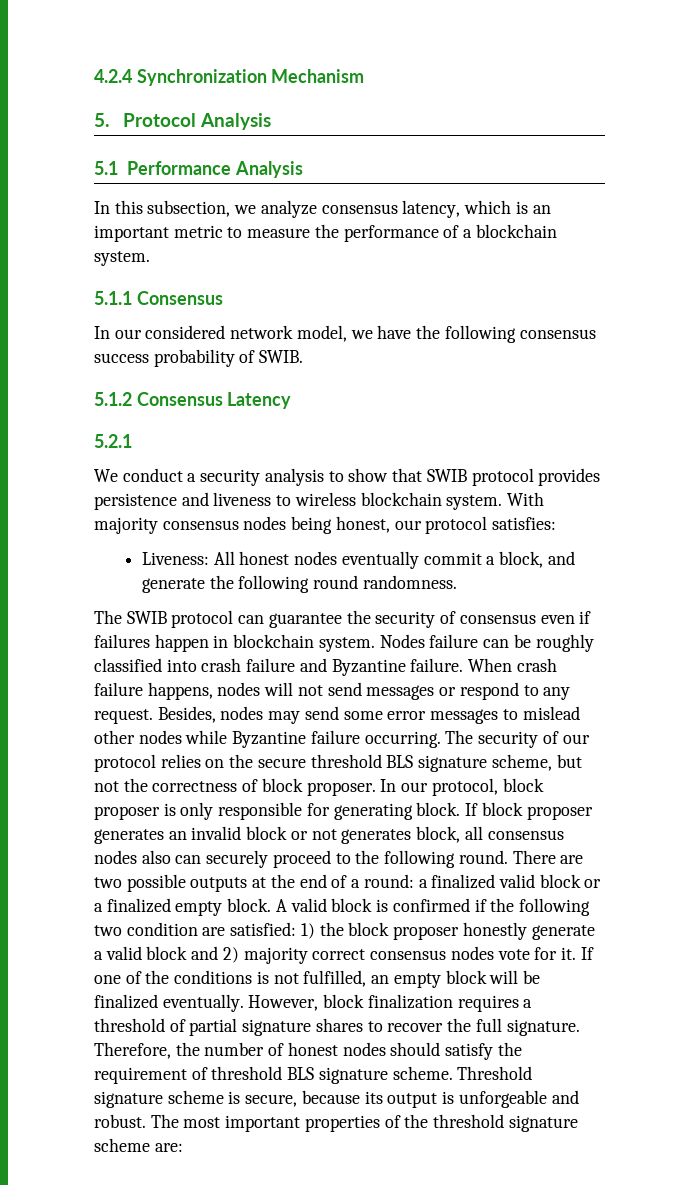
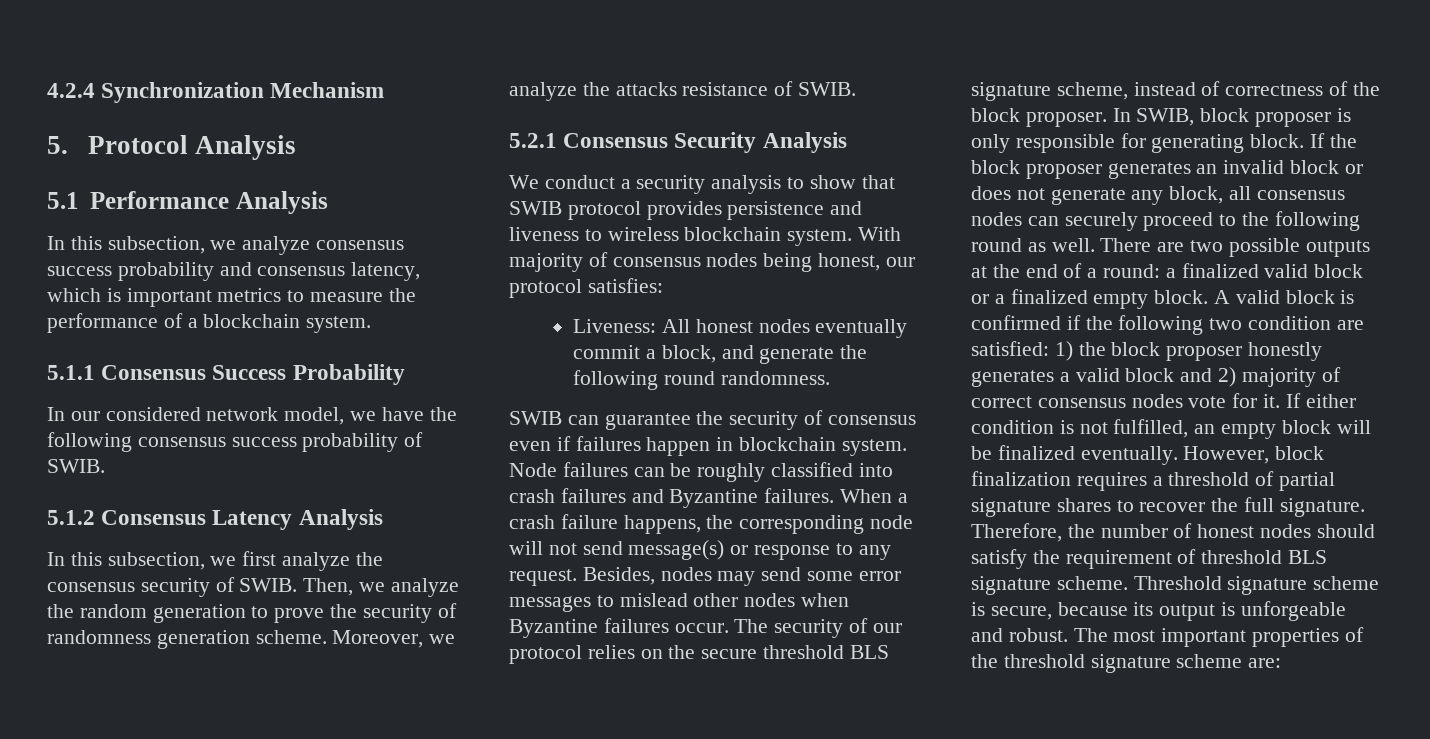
- In this subsection, we analyze consensus latency, which is an important metric to measure the performance of a blockchain system.
+ In this subsection, we analyze consensus success probability and consensus latency, which is important metrics to measure the performance of a blockchain system.
- 5.1.1 Consensus
+ 5.1.1 Consensus Success Probability
- 5.1.2 Consensus Latency
- 5.2.1
+ 5.1.2 Consensus Latency Analysis
+ In this subsection, we first analyze the consensus security of SWIB. Then, we analyze the random generation to prove the security of randomness generation scheme. Moreover, we analyze the attacks resistance of SWIB.
+ 5.2.1 Consensus Security Analysis
- With majority consensus nodes being honest, our protocol satisfies:
+ With majority of consensus nodes being honest, our protocol satisfies:
- The SWIB protocol can guarantee the security of consensus even if failures happen in blockchain system.
+ SWIB can guarantee the security of consensus even if failures happen in blockchain system.
- Nodes failure can be roughly classified into crash failure and Byzantine failure. When crash failure happens, nodes will not send messages or respond to any request.
+ Node failures can be roughly classified into crash failures and Byzantine failures. When a crash failure happens, the corresponding node will not send message(s) or response to any request.
- Besides, nodes may send some error messages to mislead other nodes while Byzantine failure occurring.
+ Besides, nodes may send some error messages to mislead other nodes when Byzantine failures occur.
- The security of our protocol relies on the secure threshold BLS signature scheme, but not the correctness of block proposer.
+ The security of our protocol relies on the secure threshold BLS signature scheme, instead of correctness of the block proposer.
- In our protocol, block proposer is only responsible for generating block.
+ In SWIB, block proposer is only responsible for generating block.
- If block proposer generates an invalid block or not generates block, all consensus nodes also can securely proceed to the following round.
+ If the block proposer generates an invalid block or does not generate any block, all consensus nodes can securely proceed to the following round as well.
- A valid block is confirmed if the following two condition are satisfied: 1) the block proposer honestly generate a valid block and 2) majority correct consensus nodes vote for it.
+ A valid block is confirmed if the following two condition are satisfied: 1) the block proposer honestly generates a valid block and 2) majority of correct consensus nodes vote for it.
- If one of the conditions is not fulfilled, an empty block will be finalized eventually.
+ If either condition is not fulfilled, an empty block will be finalized eventually.

